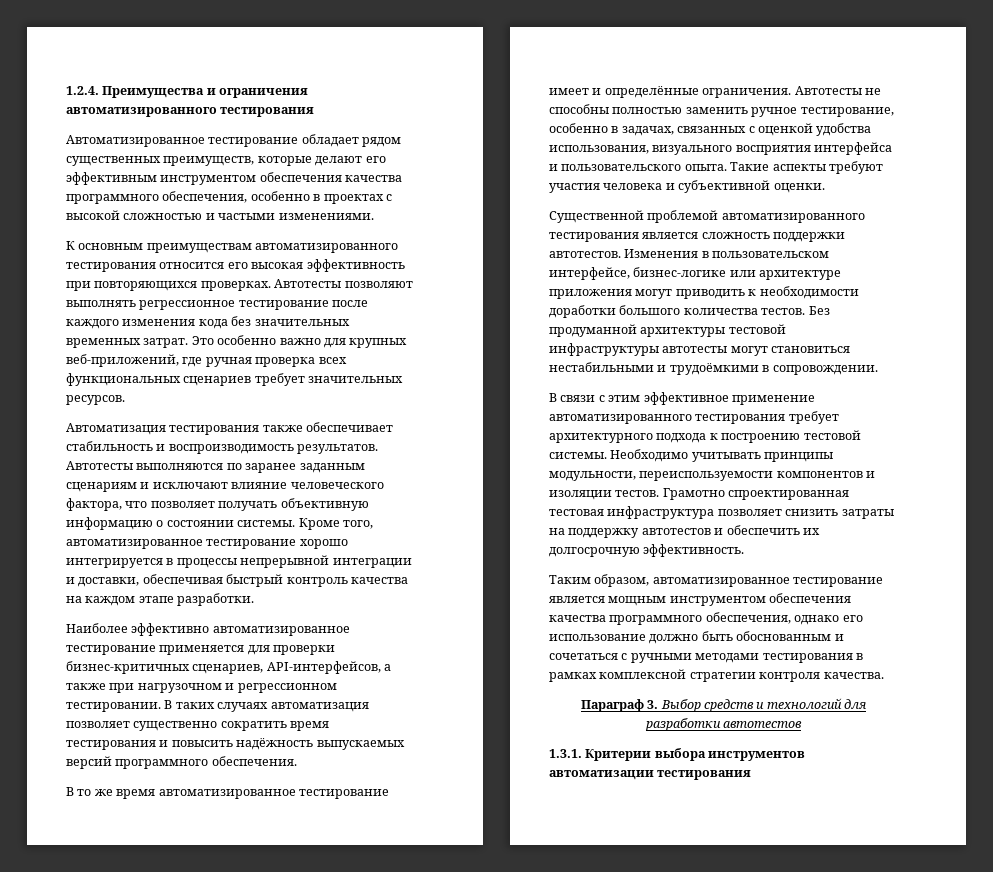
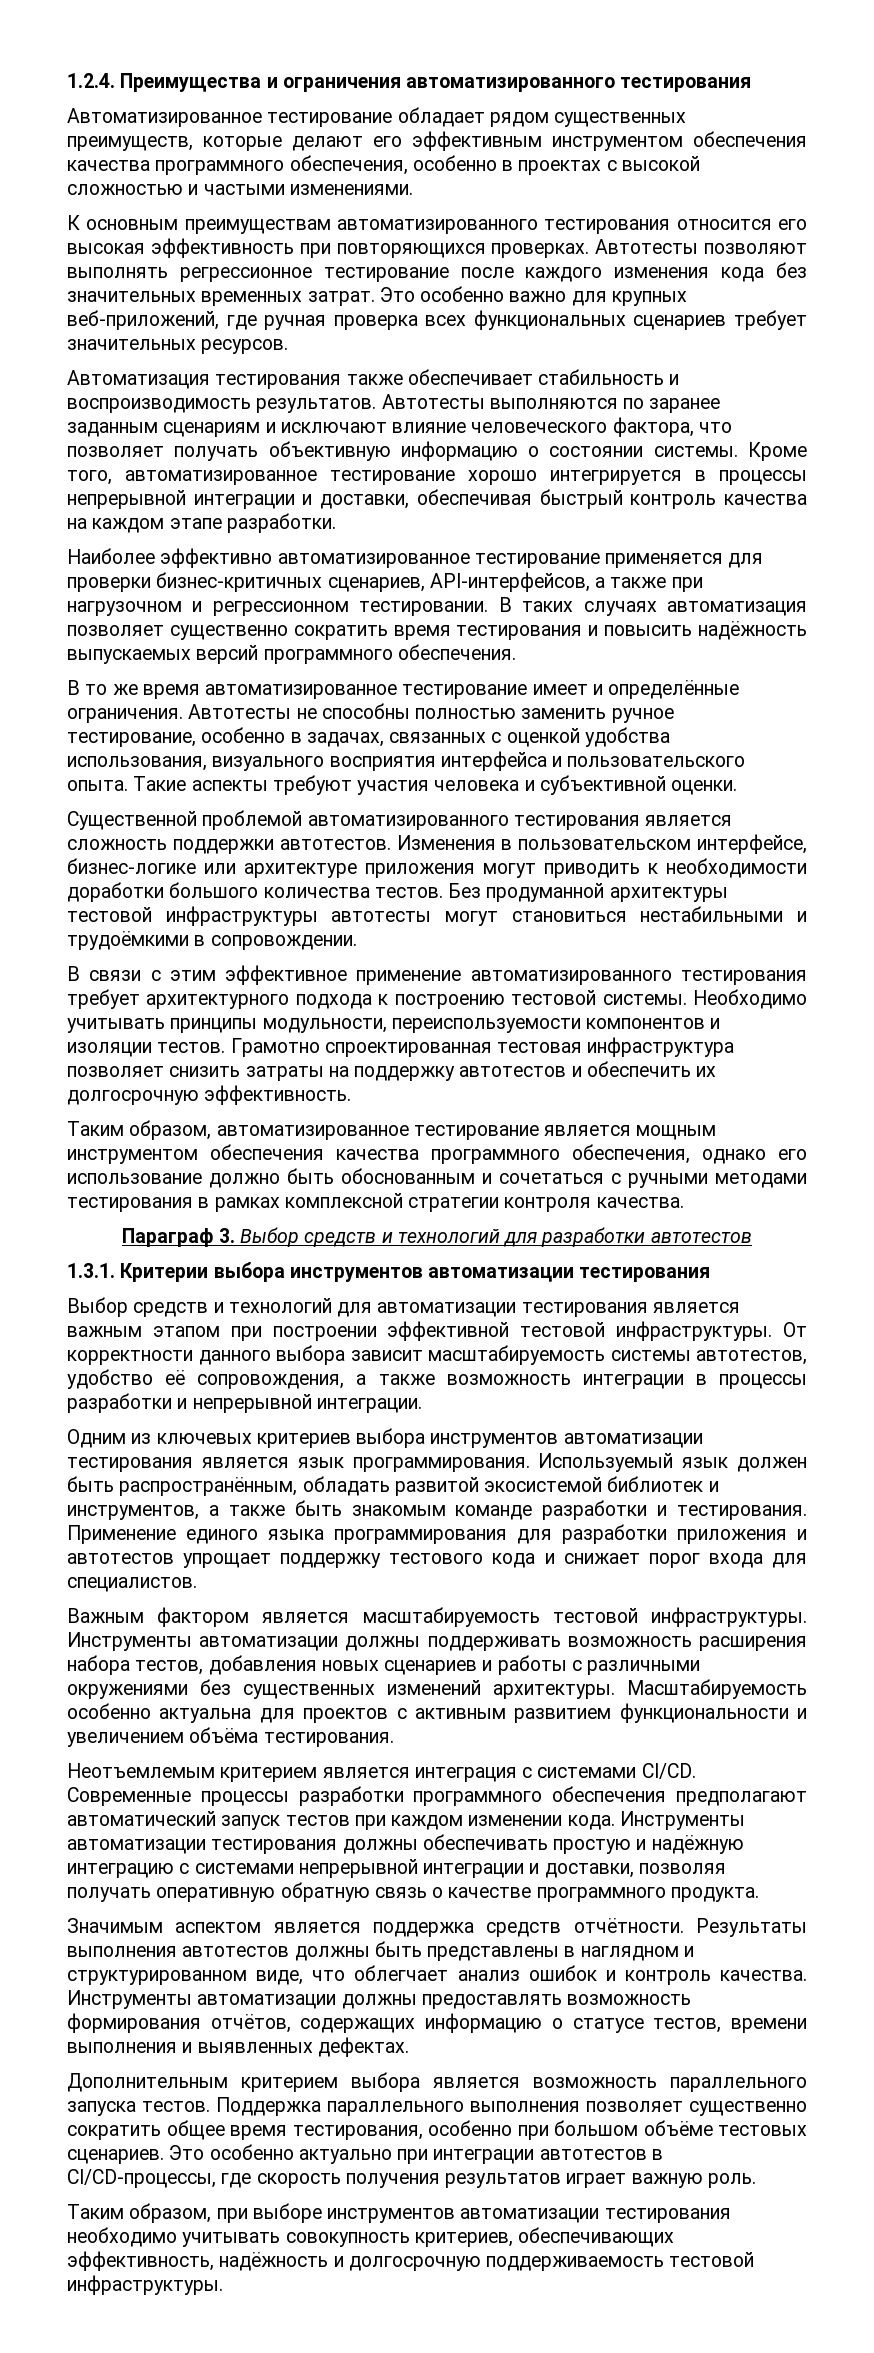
+ Выбор средств и технологий для автоматизации тестирования является важным этапом при построении эффективной тестовой инфраструктуры. От корректности данного выбора зависит масштабируемость системы автотестов, удобство её сопровождения, а также возможность интеграции в процессы разработки и непрерывной интеграции.
+ Одним из ключевых критериев выбора инструментов автоматизации тестирования является язык программирования. Используемый язык должен быть распространённым, обладать развитой экосистемой библиотек и инструментов, а также быть знакомым команде разработки и тестирования. Применение единого языка программирования для разработки приложения и автотестов упрощает поддержку тестового кода и снижает порог входа для специалистов.
+ Важным фактором является масштабируемость тестовой инфраструктуры. Инструменты автоматизации должны поддерживать возможность расширения набора тестов, добавления новых сценариев и работы с различными окружениями без существенных изменений архитектуры. Масштабируемость особенно актуальна для проектов с активным развитием функциональности и увеличением объёма тестирования.
+ Неотъемлемым критерием является интеграция с системами CI/CD. Современные процессы разработки программного обеспечения предполагают автоматический запуск тестов при каждом изменении кода. Инструменты автоматизации тестирования должны обеспечивать простую и надёжную интеграцию с системами непрерывной интеграции и доставки, позволяя получать оперативную обратную связь о качестве программного продукта.
+ Значимым аспектом является поддержка средств отчётности. Результаты выполнения автотестов должны быть представлены в наглядном и структурированном виде, что облегчает анализ ошибок и контроль качества. Инструменты автоматизации должны предоставлять возможность формирования отчётов, содержащих информацию о статусе тестов, времени выполнения и выявленных дефектах.
+ Дополнительным критерием выбора является возможность параллельного запуска тестов. Поддержка параллельного выполнения позволяет существенно сократить общее время тестирования, особенно при большом объёме тестовых сценариев. Это особенно актуально при интеграции автотестов в CI/CD-процессы, где скорость получения результатов играет важную роль.
+ Таким образом, при выборе инструментов автоматизации тестирования необходимо учитывать совокупность критериев, обеспечивающих эффективность, надёжность и долгосрочную поддерживаемость тестовой инфраструктуры.

